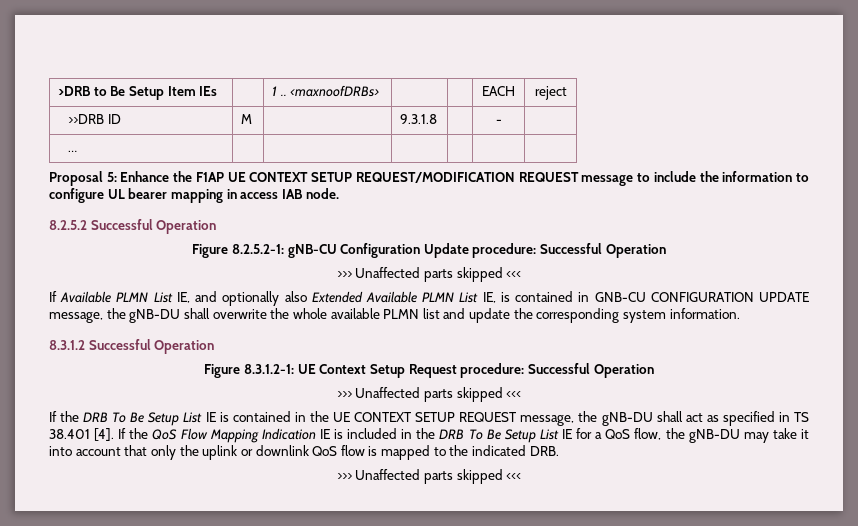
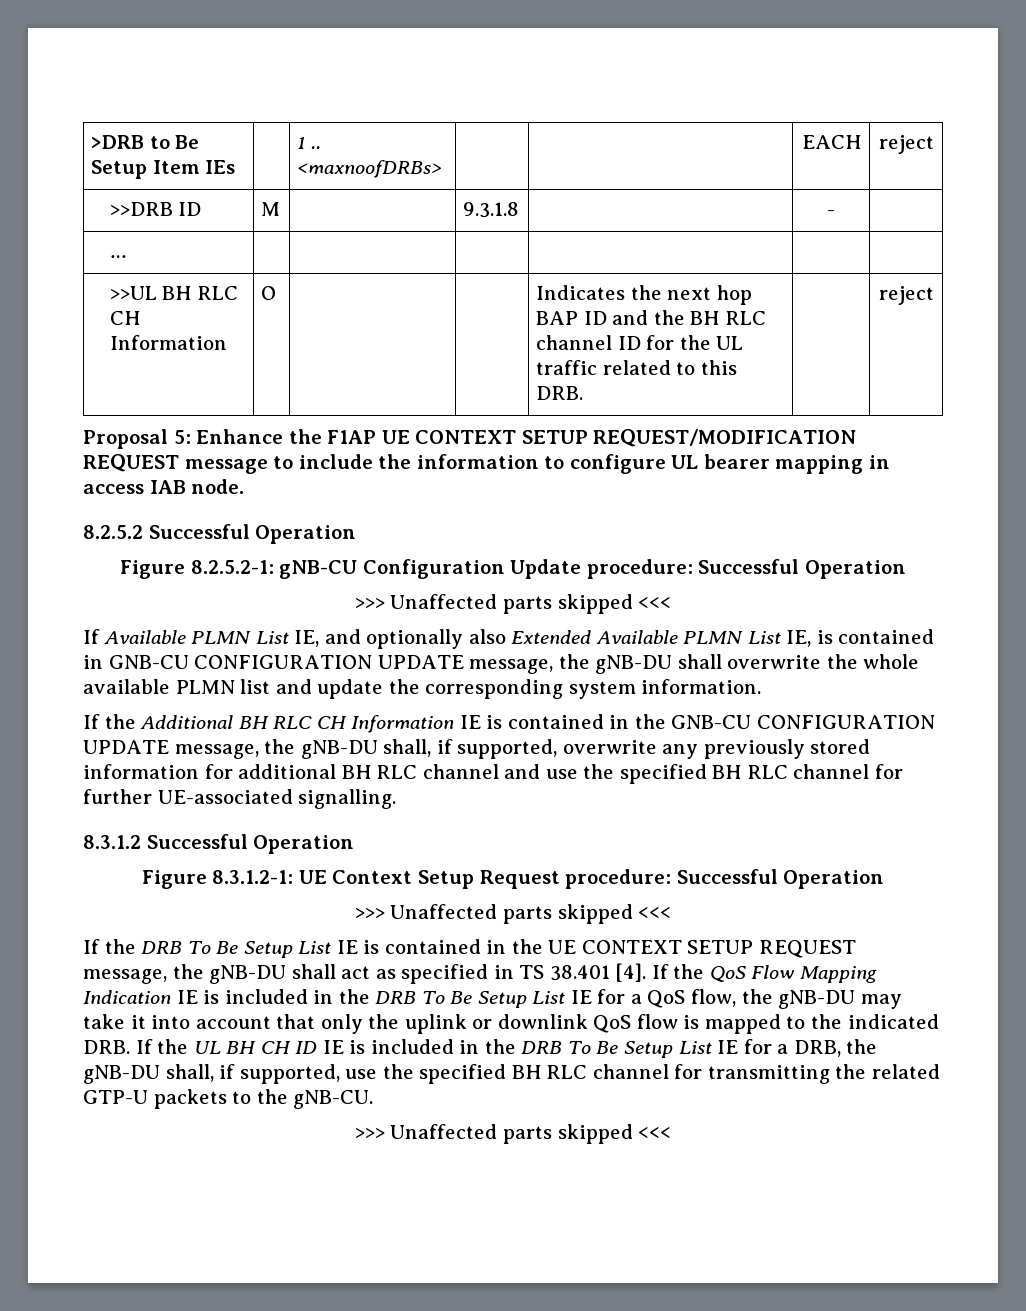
+ >>UL BH RLC CH Information | O | | | Indicates the next hop BAP ID and the BH RLC channel ID for the UL traffic related to this DRB. | | reject
+ If the Additional BH RLC CH Information IE is contained in the GNB-CU CONFIGURATION UPDATE message, the gNB-DU shall, if supported, overwrite any previously stored information for additional BH RLC channel and use the specified BH RLC channel for further UE-associated signalling.
- If the QoS Flow Mapping Indication IE is included in the DRB To Be Setup List IE for a QoS flow, the gNB-DU may take it into account that only the uplink or downlink QoS flow is mapped to the indicated DRB.
+ If the QoS Flow Mapping Indication IE is included in the DRB To Be Setup List IE for a QoS flow, the gNB-DU may take it into account that only the uplink or downlink QoS flow is mapped to the indicated DRB. If the UL BH CH ID IE is included in the DRB To Be Setup List IE for a DRB, the gNB-DU shall, if supported, use the specified BH RLC channel for transmitting the related GTP-U packets to the gNB-CU.

